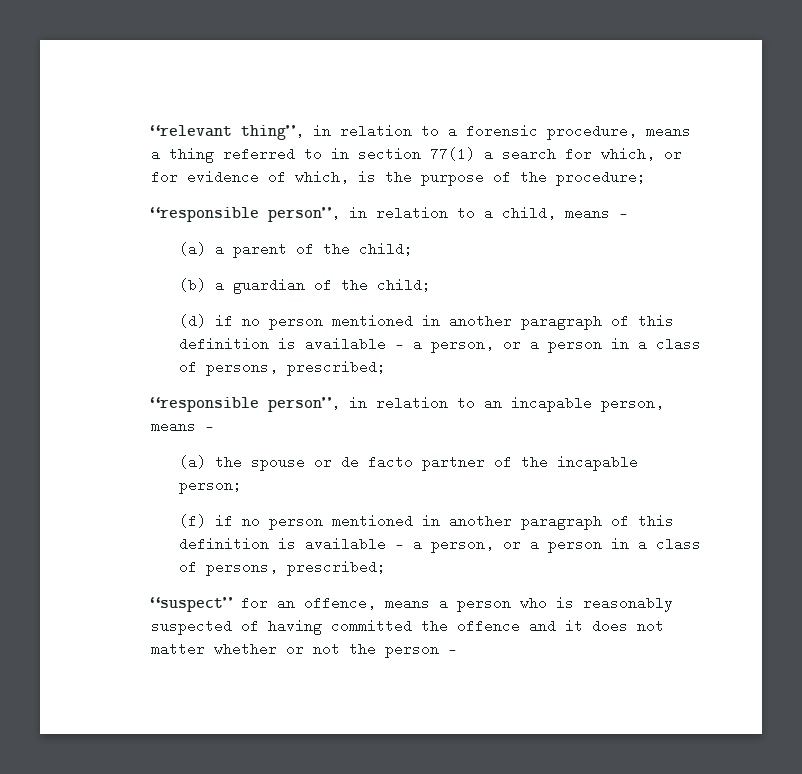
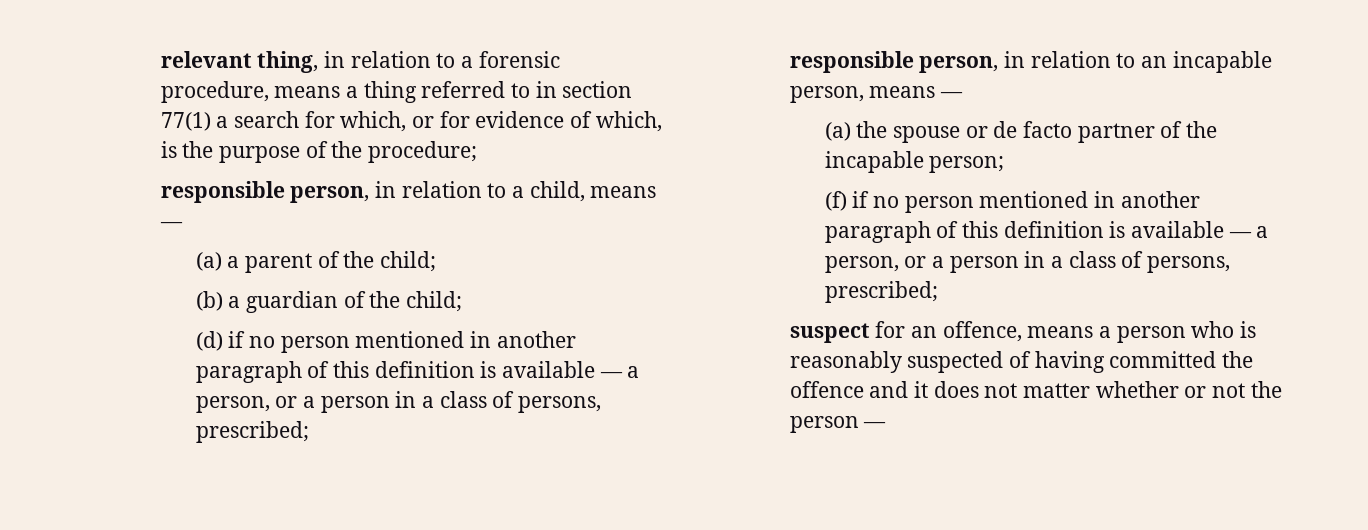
- “relevant thing”, in relation to a forensic procedure, means a thing referred to in section 77(1) a search for which, or for evidence of which, is the purpose of the procedure;
+ relevant thing, in relation to a forensic procedure, means a thing referred to in section 77(1) a search for which, or for evidence of which, is the purpose of the procedure;
- “responsible person”, in relation to a child, means —
+ responsible person, in relation to a child, means —
- “responsible person”, in relation to an incapable person, means —
+ responsible person, in relation to an incapable person, means —
- “suspect” for an offence, means a person who is reasonably suspected of having committed the offence and it does not matter whether or not the person —
+ suspect for an offence, means a person who is reasonably suspected of having committed the offence and it does not matter whether or not the person —

